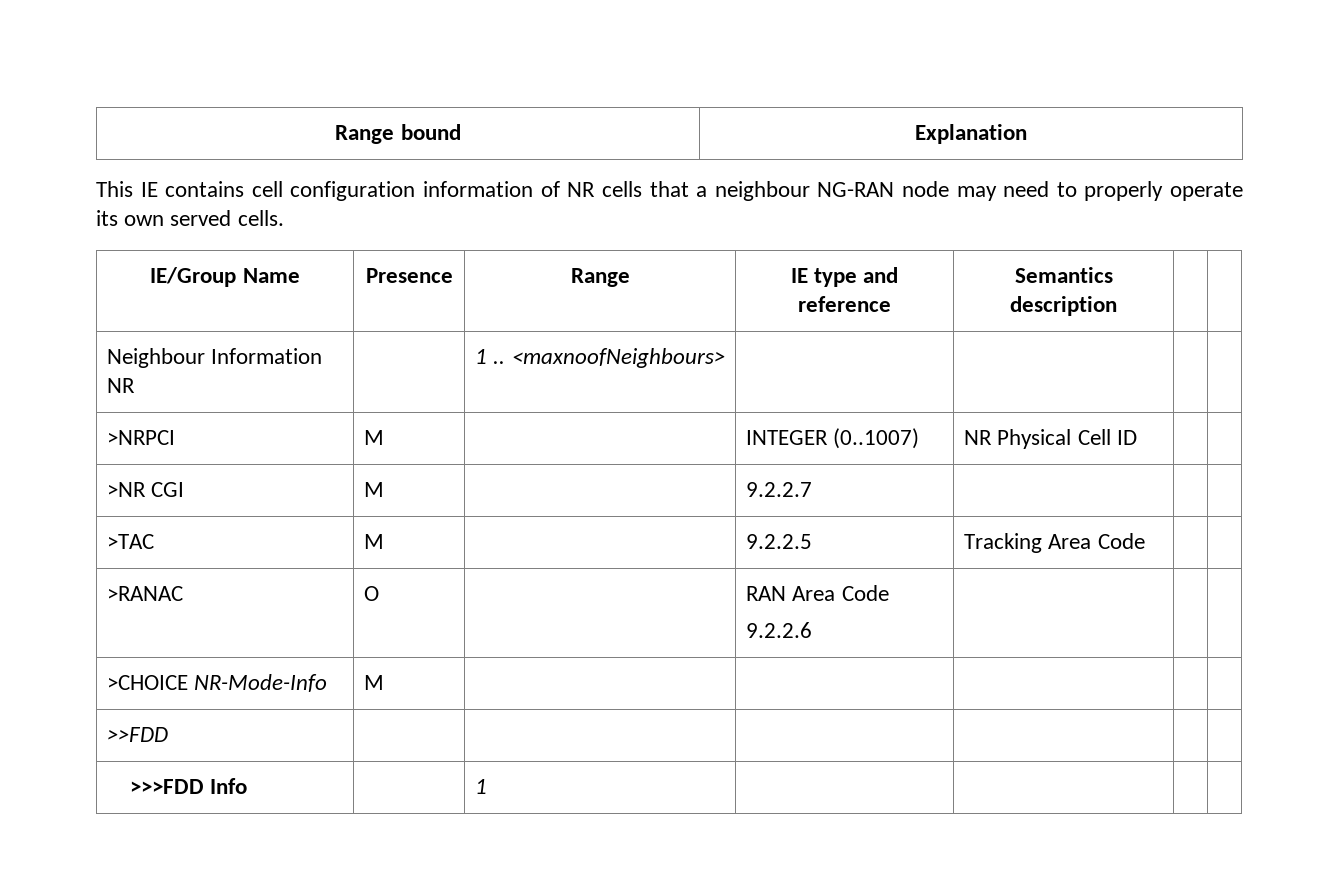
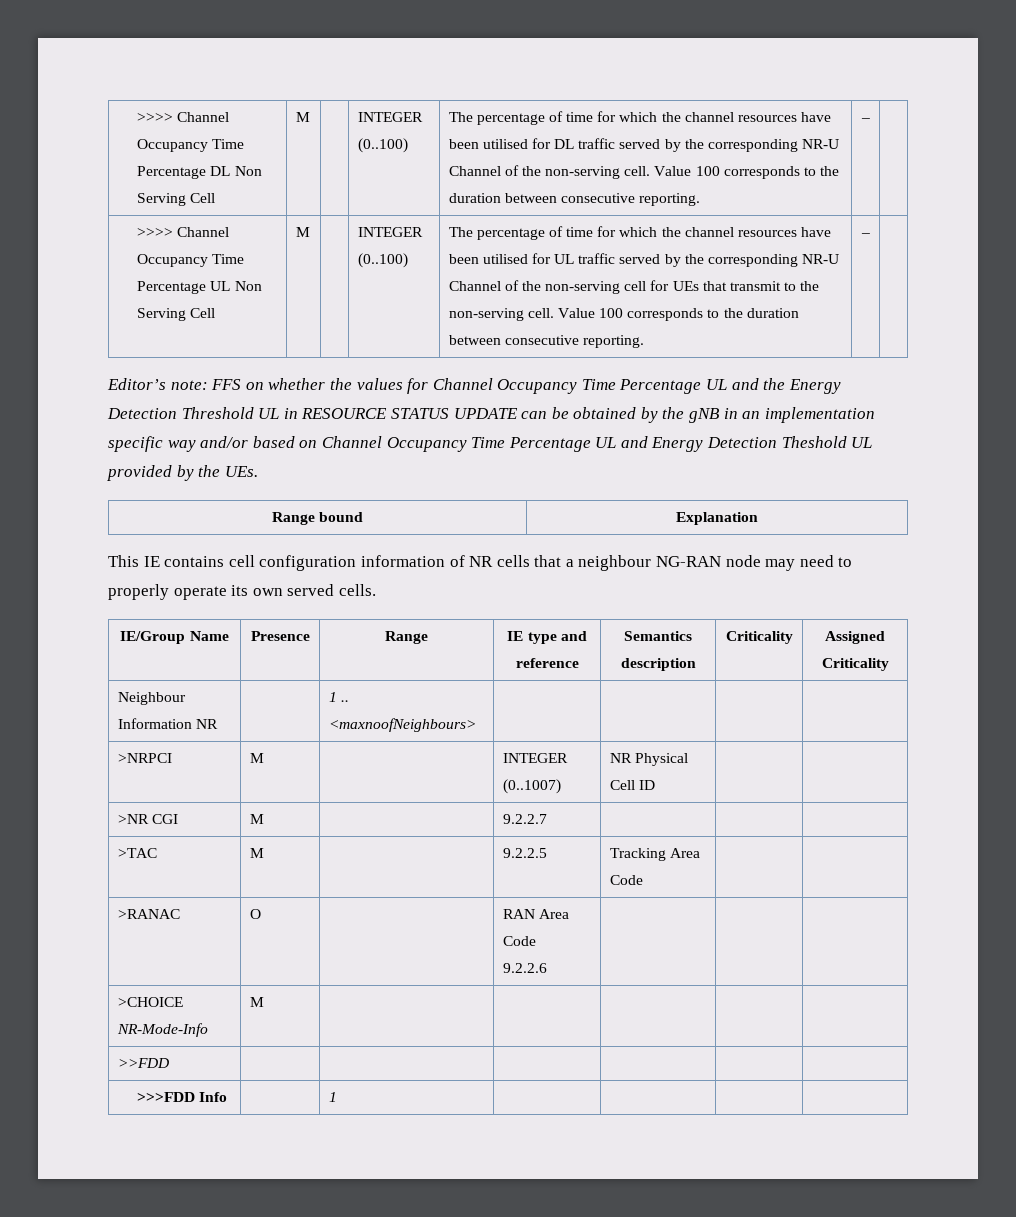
+ >>>> Channel Occupancy Time Percentage DL Non Serving Cell | M | | INTEGER (0..100) | The percentage of time for which the channel resources have been utilised for DL traffic served by the corresponding NR-U Channel of the non-serving cell. Value 100 corresponds to the duration between consecutive reporting. | – |
+ >>>> Channel Occupancy Time Percentage UL Non Serving Cell | M | | INTEGER (0..100) | The percentage of time for which the channel resources have been utilised for UL traffic served by the corresponding NR-U Channel of the non-serving cell for UEs that transmit to the non-serving cell. Value 100 corresponds to the duration between consecutive reporting. | – |
+ Editor’s note: FFS on whether the values for Channel Occupancy Time Percentage UL and the Energy Detection Threshold UL in RESOURCE STATUS UPDATE can be obtained by the gNB in an implementation specific way and/or based on Channel Occupancy Time Percentage UL and Energy Detection Theshold UL provided by the UEs.
- IE/Group Name | Presence | Range | IE type and reference | Semantics description | |
+ IE/Group Name | Presence | Range | IE type and reference | Semantics description | Criticality | Assigned Criticality

